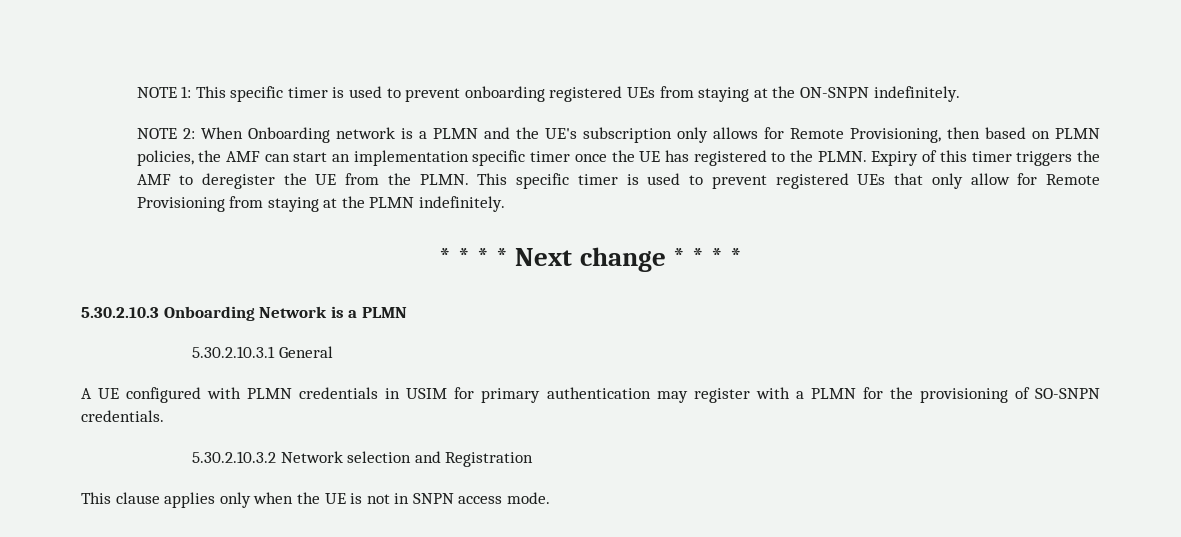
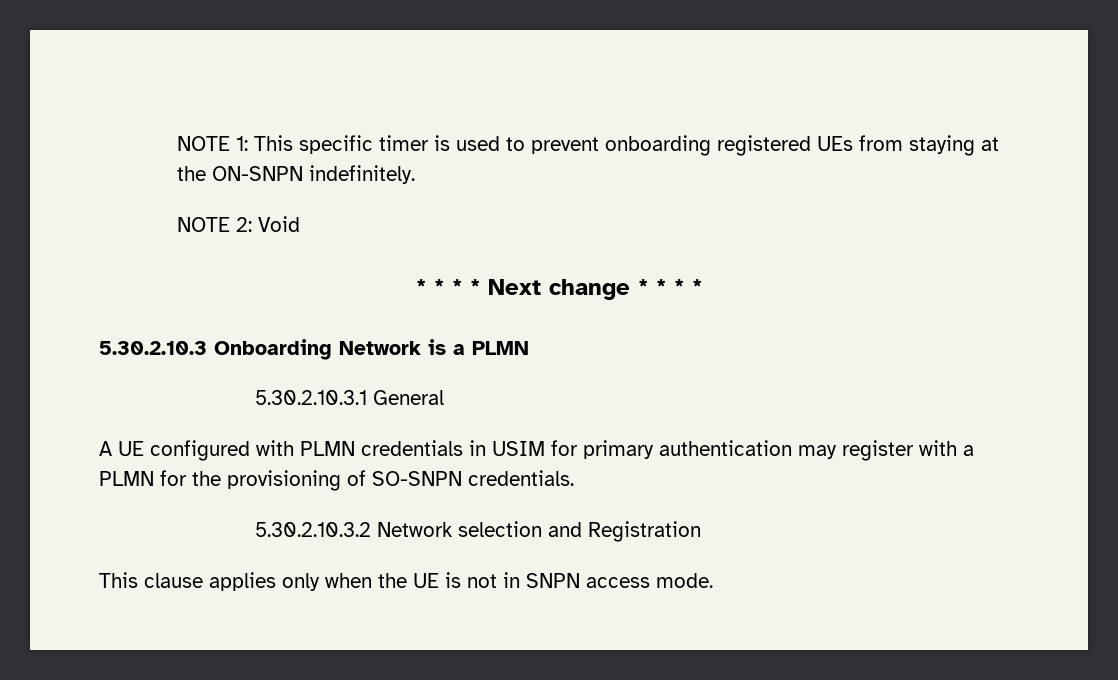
- NOTE 2: When Onboarding network is a PLMN and the UE's subscription only allows for Remote Provisioning, then based on PLMN policies, the AMF can start an implementation specific timer once the UE has registered to the PLMN. Expiry of this timer triggers the AMF to deregister the UE from the PLMN. This specific timer is used to prevent registered UEs that only allow for Remote Provisioning from staying at the PLMN indefinitely.
+ NOTE 2: Void

